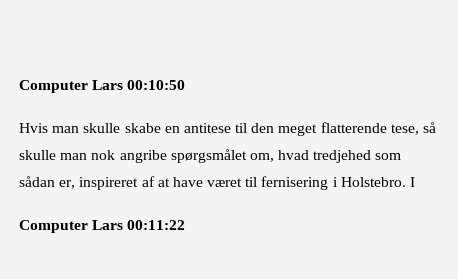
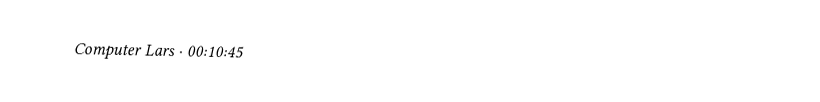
- Computer Lars 00:10:50
- Hvis man skulle skabe en antitese til den meget flatterende tese, så skulle man nok angribe spørgsmålet om, hvad tredjehed som sådan er, inspireret af at have været til fernisering i Holstebro. I
- Computer Lars 00:11:22
+ Computer Lars · 00:10:45

